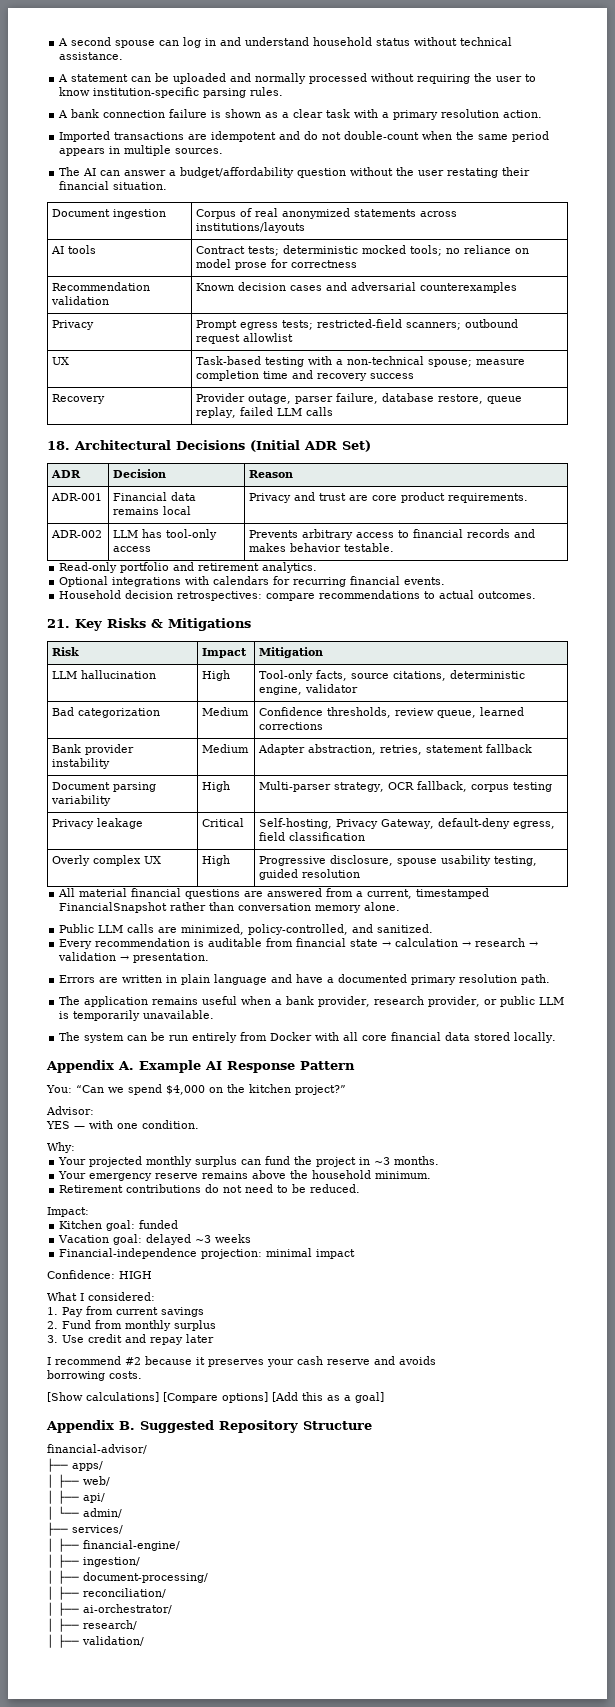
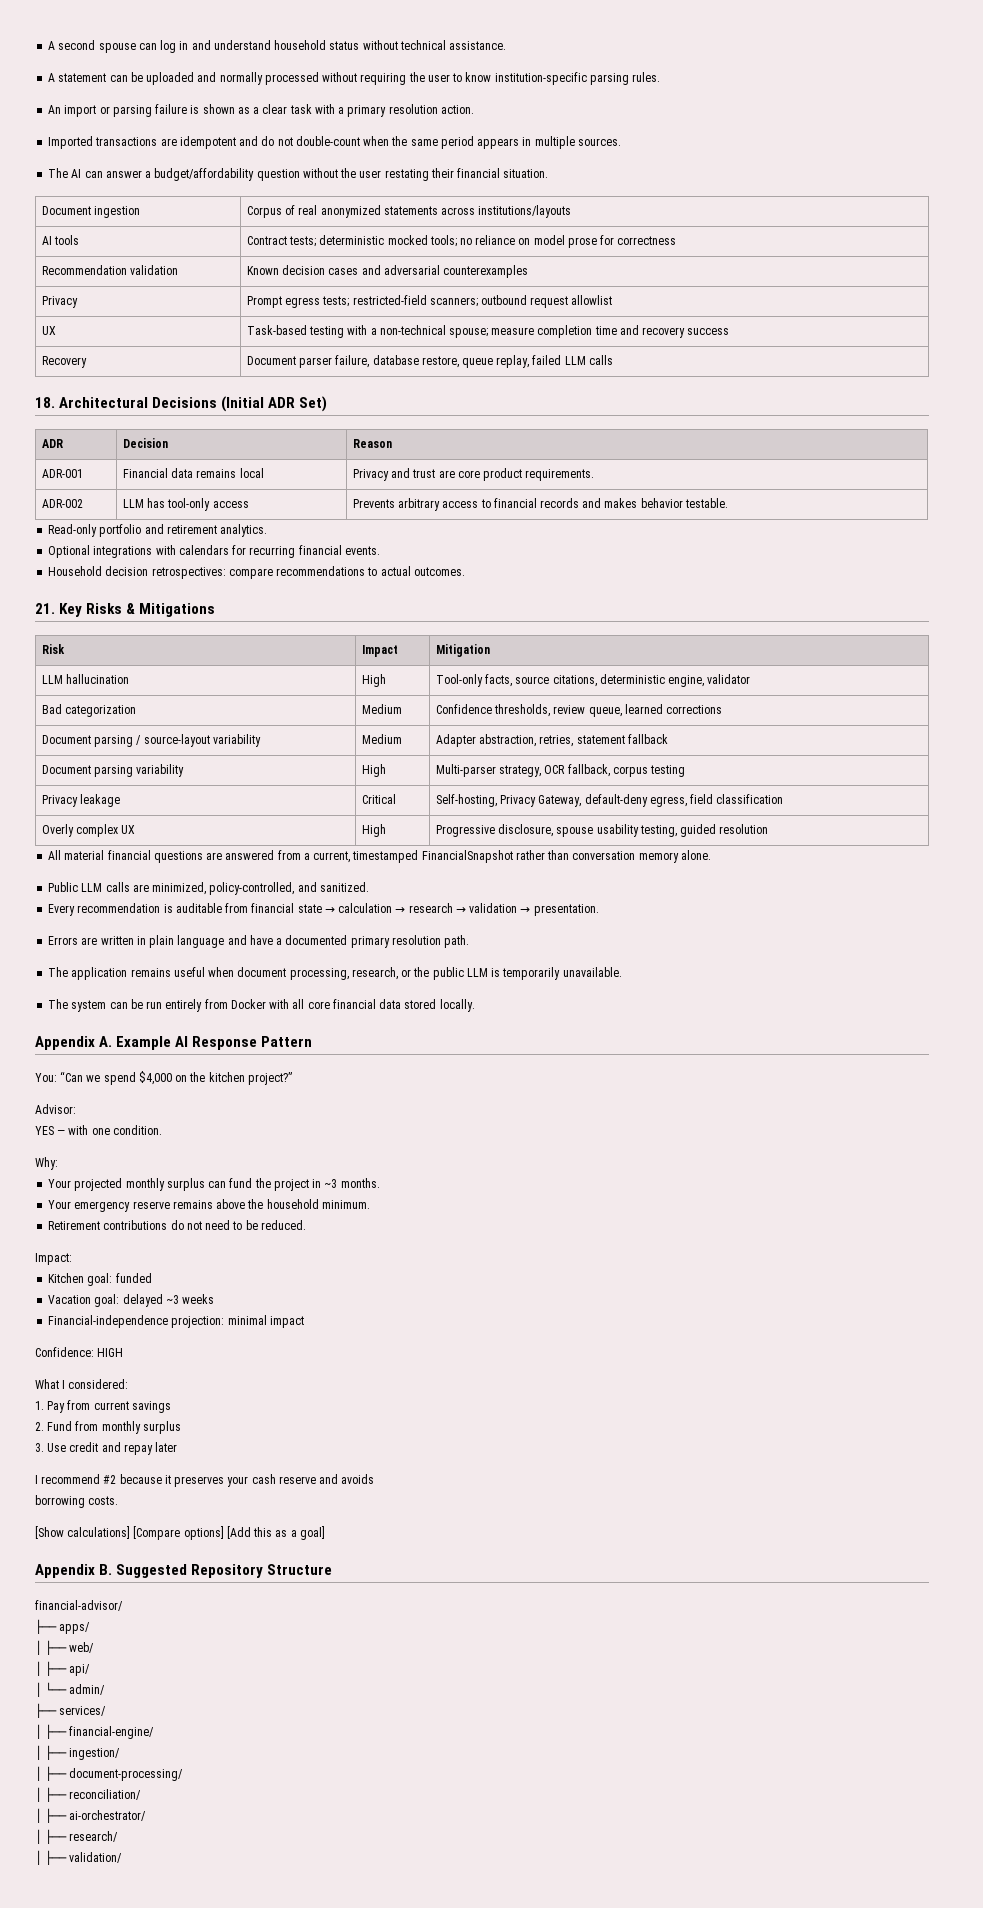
- A bank connection failure is shown as a clear task with a primary resolution action.
+ An import or parsing failure is shown as a clear task with a primary resolution action.
- Recovery | Provider outage, parser failure, database restore, queue replay, failed LLM calls
+ Recovery | Document parser failure, database restore, queue replay, failed LLM calls
- Bank provider instability | Medium | Adapter abstraction, retries, statement fallback
+ Document parsing / source-layout variability | Medium | Adapter abstraction, retries, statement fallback
- The application remains useful when a bank provider, research provider, or public LLM is temporarily unavailable.
+ The application remains useful when document processing, research, or the public LLM is temporarily unavailable.

